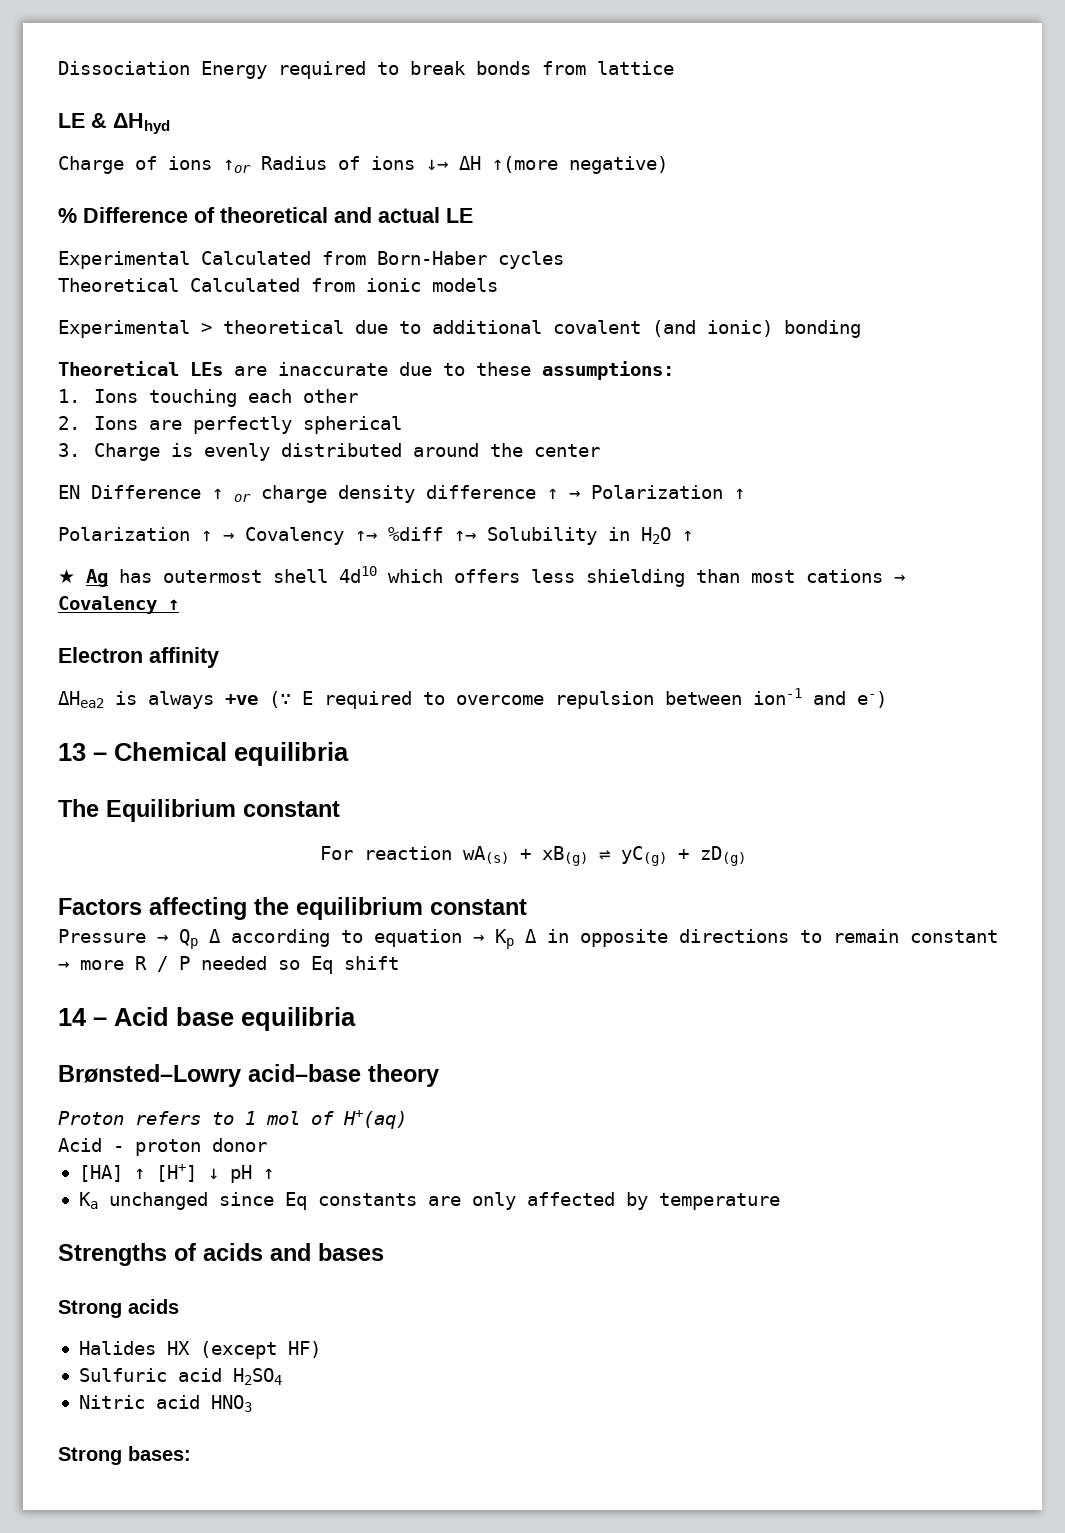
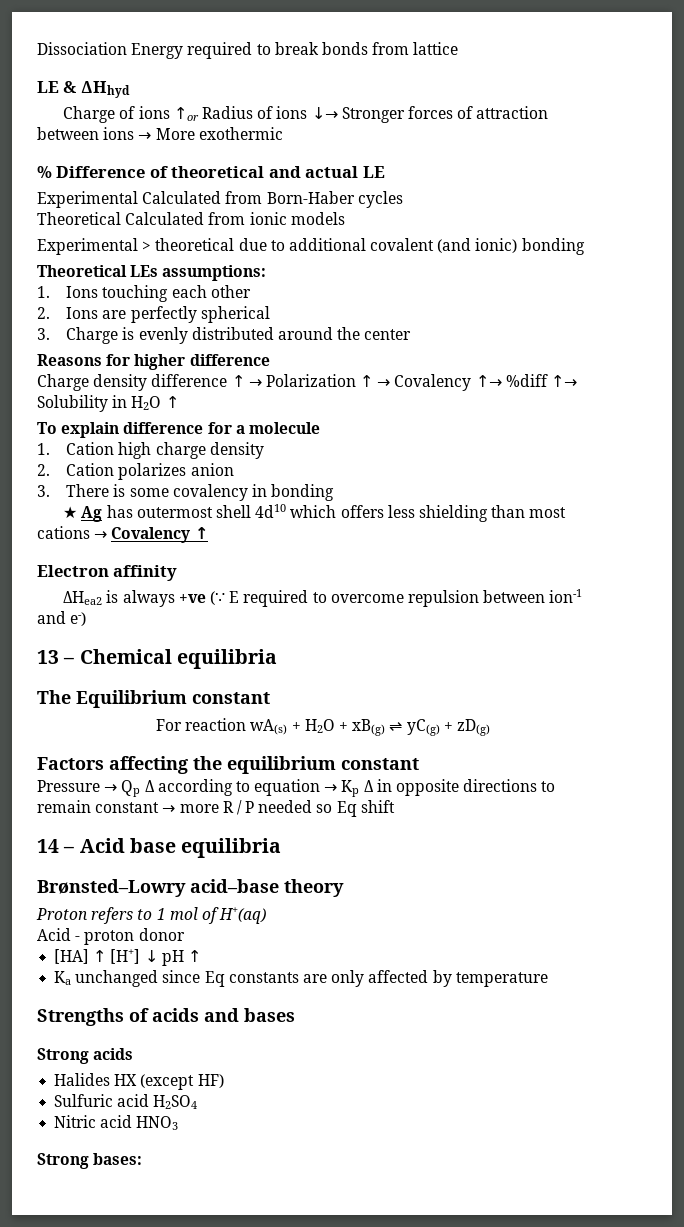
- Charge of ions ↑or Radius of ions ↓→ ΔH ↑(more negative)
+ Charge of ions ↑or Radius of ions ↓→ Stronger forces of attraction between ions → More exothermic
- Theoretical LEs are inaccurate due to these assumptions:
+ Theoretical LEs assumptions:
- EN Difference ↑ or charge density difference ↑ → Polarization ↑
- Polarization ↑ → Covalency ↑→ %diff ↑→ Solubility in H2O ↑
+ Reasons for higher difference
+ Charge density difference ↑ → Polarization ↑ → Covalency ↑→ %diff ↑→ Solubility in H2O ↑
+ To explain difference for a molecule
+ 1. Cation high charge density
+ 2. Cation polarizes anion
+ 3. There is some covalency in bonding
- For reaction wA(s) + xB(g) ⇌ yC(g) + zD(g)
+ For reaction wA(s) + H2O + xB(g) ⇌ yC(g) + zD(g)

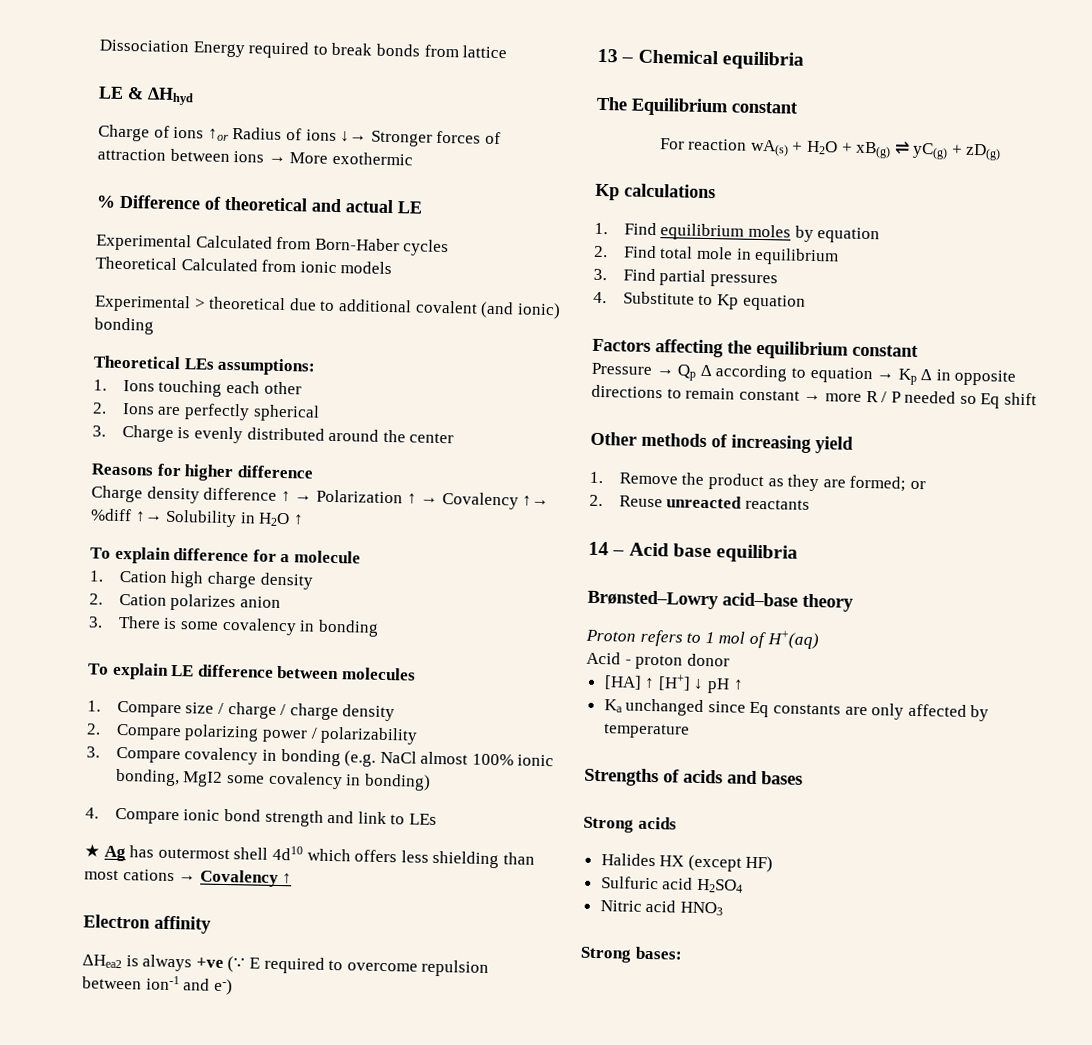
+ To explain LE difference between molecules
+ 1. Compare size / charge / charge density
+ 2. Compare polarizing power / polarizability
+ 3. Compare covalency in bonding (e.g. NaCl almost 100% ionic bonding, MgI2 some covalency in bonding)
+ 4. Compare ionic bond strength and link to LEs
+ Kp calculations
+ 1. Find equilibrium moles by equation
+ 2. Find total mole in equilibrium
+ 3. Find partial pressures
+ 4. Substitute to Kp equation
+ Other methods of increasing yield
+ 1. Remove the product as they are formed; or
+ 2. Reuse unreacted reactants

